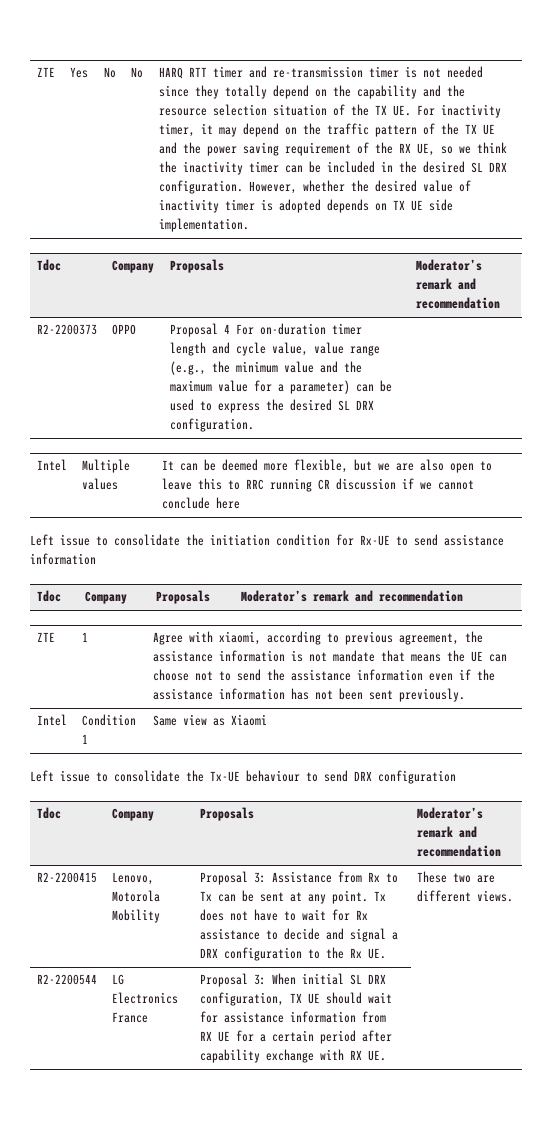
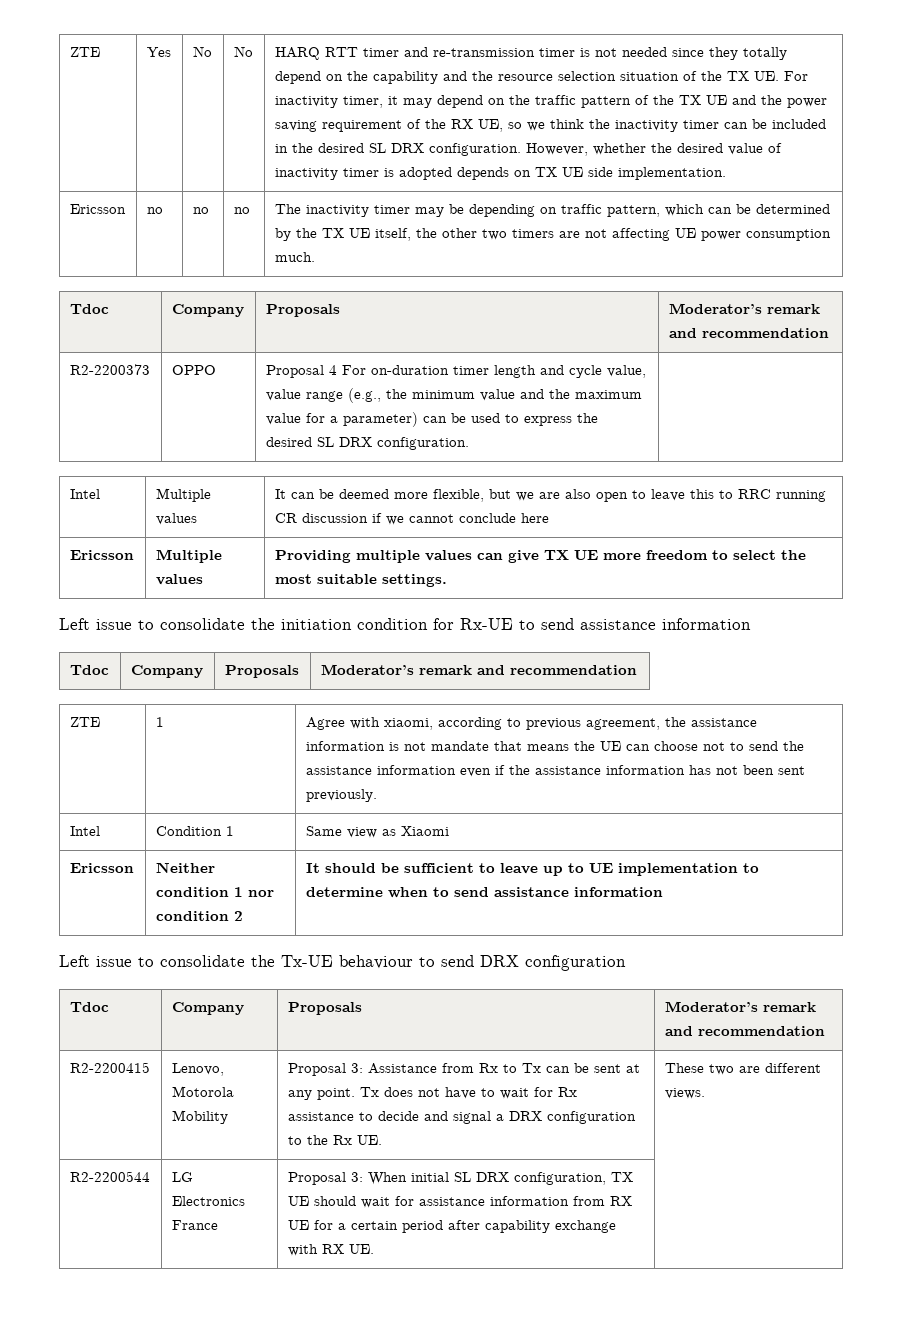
+ Ericsson | no | no | no | The inactivity timer may be depending on traffic pattern, which can be determined by the TX UE itself, the other two timers are not affecting UE power consumption much.
+ Ericsson | Multiple values | Providing multiple values can give TX UE more freedom to select the most suitable settings.
+ Ericsson | Neither condition 1 nor condition 2 | It should be sufficient to leave up to UE implementation to determine when to send assistance information

